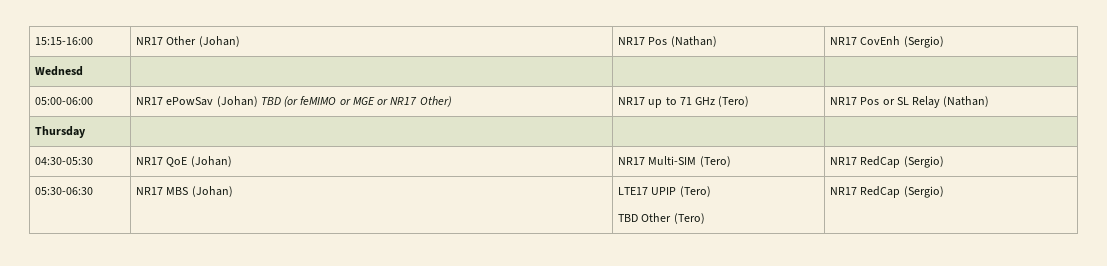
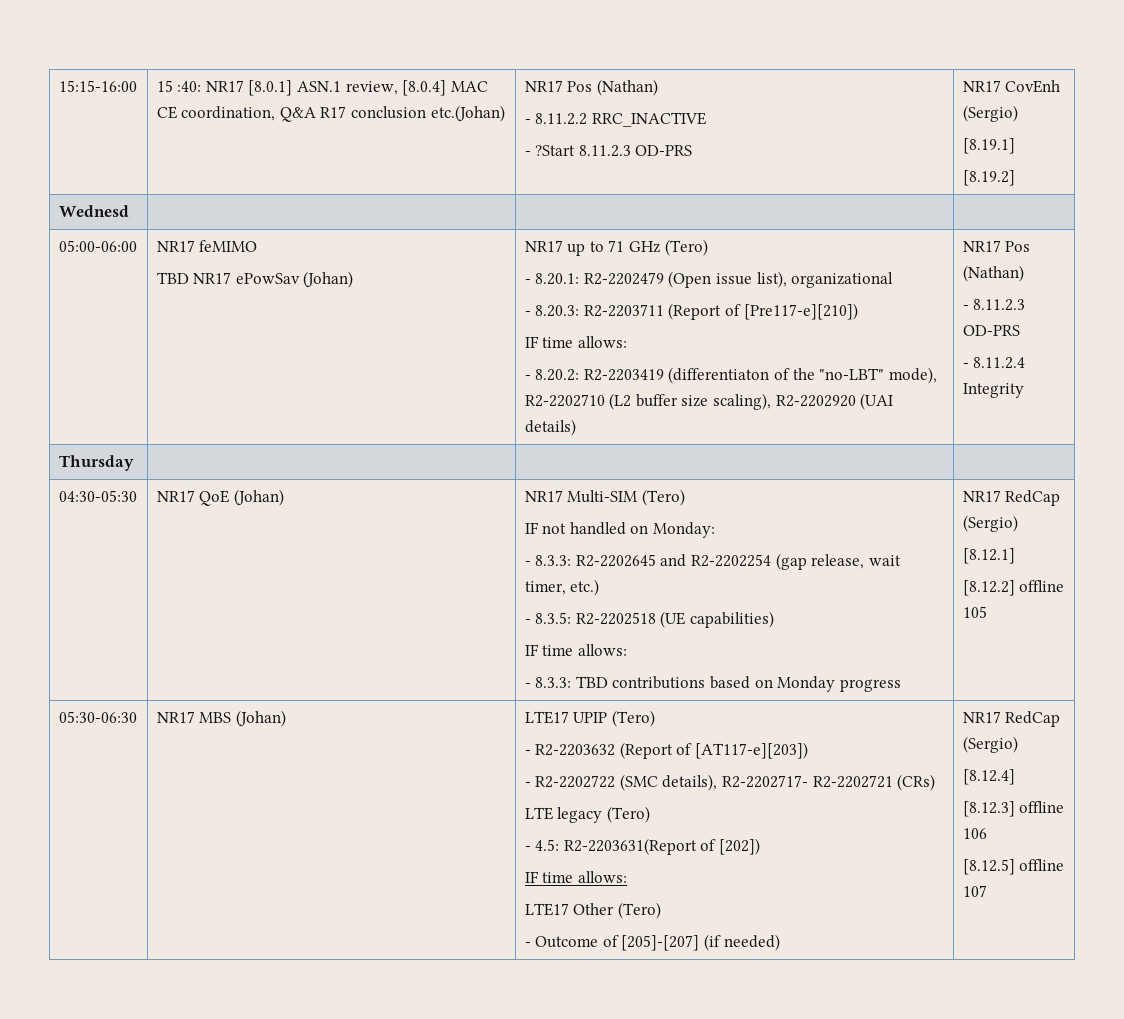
- 15:15-16:00 | NR17 Other (Johan) | NR17 Pos (Nathan) | NR17 CovEnh (Sergio)
+ 15:15-16:00 | 15 :40: NR17 [8.0.1] ASN.1 review, [8.0.4] MAC CE coordination, Q&A R17 conclusion etc.(Johan) | NR17 Pos (Nathan)
+ - 8.11.2.2 RRC_INACTIVE
+ - ?Start 8.11.2.3 OD-PRS | NR17 CovEnh (Sergio)
+ [8.19.1]
+ [8.19.2]
- NR17 ePowSav (Johan) TBD (or feMIMO or MGE or NR17 Other)
+ NR17 feMIMO
+ TBD NR17 ePowSav (Johan)
- NR17 Pos or SL Relay (Nathan)
+ - 8.20.1: R2-2202479 (Open issue list), organizational
+ - 8.20.3: R2-2203711 (Report of [Pre117-e][210])
+ IF time allows:
+ - 8.20.2: R2-2203419 (differentiaton of the "no-LBT" mode), R2-2202710 (L2 buffer size scaling), R2-2202920 (UAI details) | NR17 Pos (Nathan)
+ - 8.11.2.3 OD-PRS
+ - 8.11.2.4 Integrity
- NR17 Multi-SIM (Tero) | NR17 RedCap (Sergio)
+ NR17 Multi-SIM (Tero)
+ IF not handled on Monday:
+ - 8.3.3: R2-2202645 and R2-2202254 (gap release, wait timer, etc.)
+ - 8.3.5: R2-2202518 (UE capabilities)
+ IF time allows:
+ - 8.3.3: TBD contributions based on Monday progress | NR17 RedCap (Sergio)
+ [8.12.1]
+ [8.12.2] offline 105
- TBD Other (Tero) | NR17 RedCap (Sergio)
+ - R2-2203632 (Report of [AT117-e][203])
+ - R2-2202722 (SMC details), R2-2202717- R2-2202721 (CRs)
+ LTE legacy (Tero)
+ - 4.5: R2-2203631(Report of [202])
+ IF time allows:
+ LTE17 Other (Tero)
+ - Outcome of [205]-[207] (if needed) | NR17 RedCap (Sergio)
+ [8.12.4]
+ [8.12.3] offline 106
+ [8.12.5] offline 107

